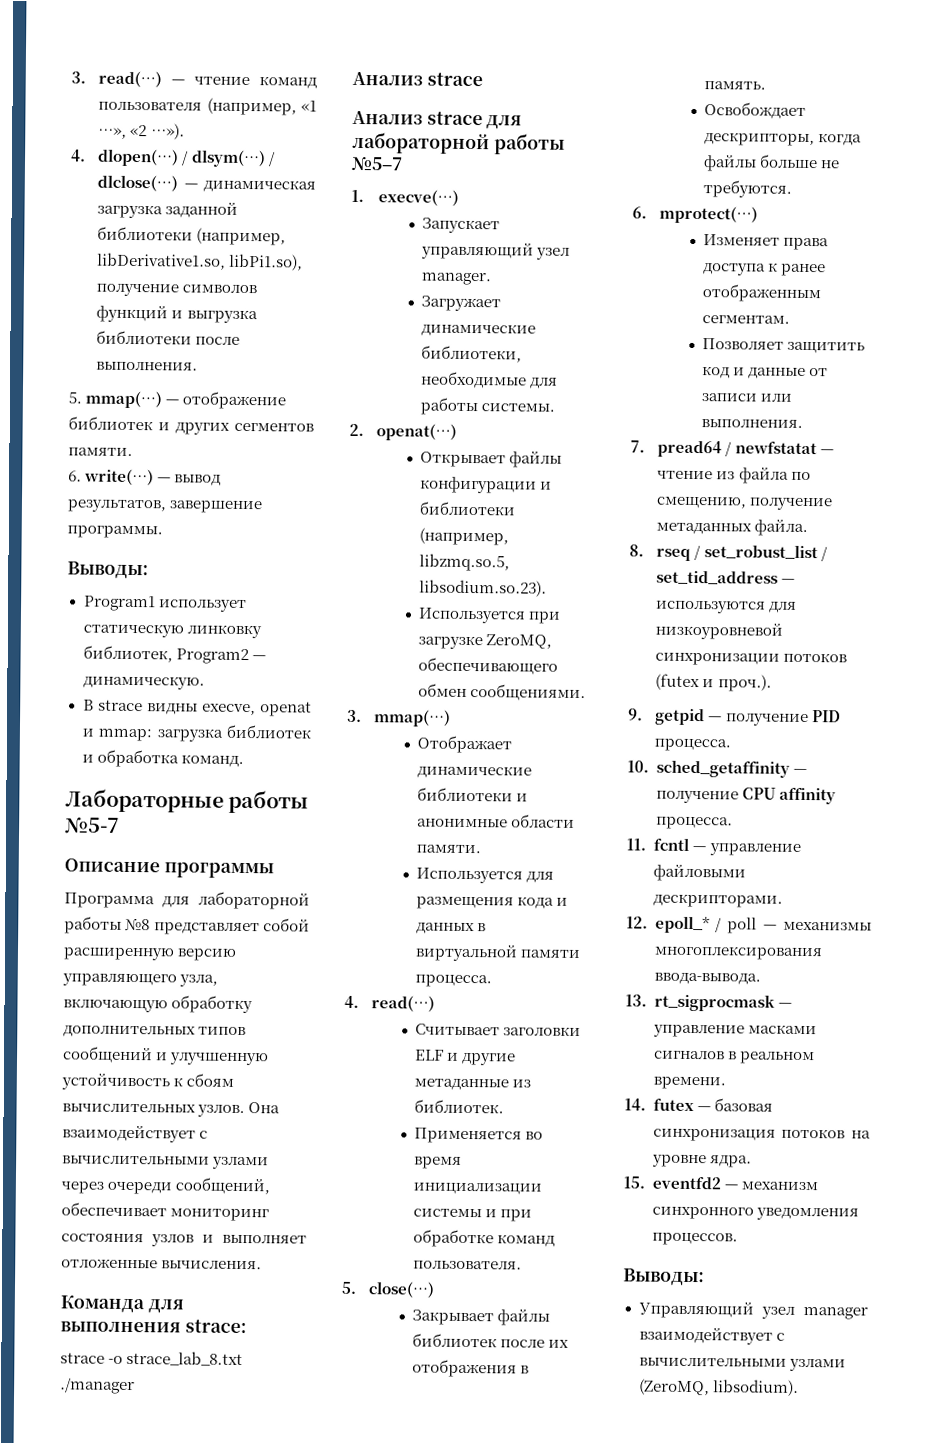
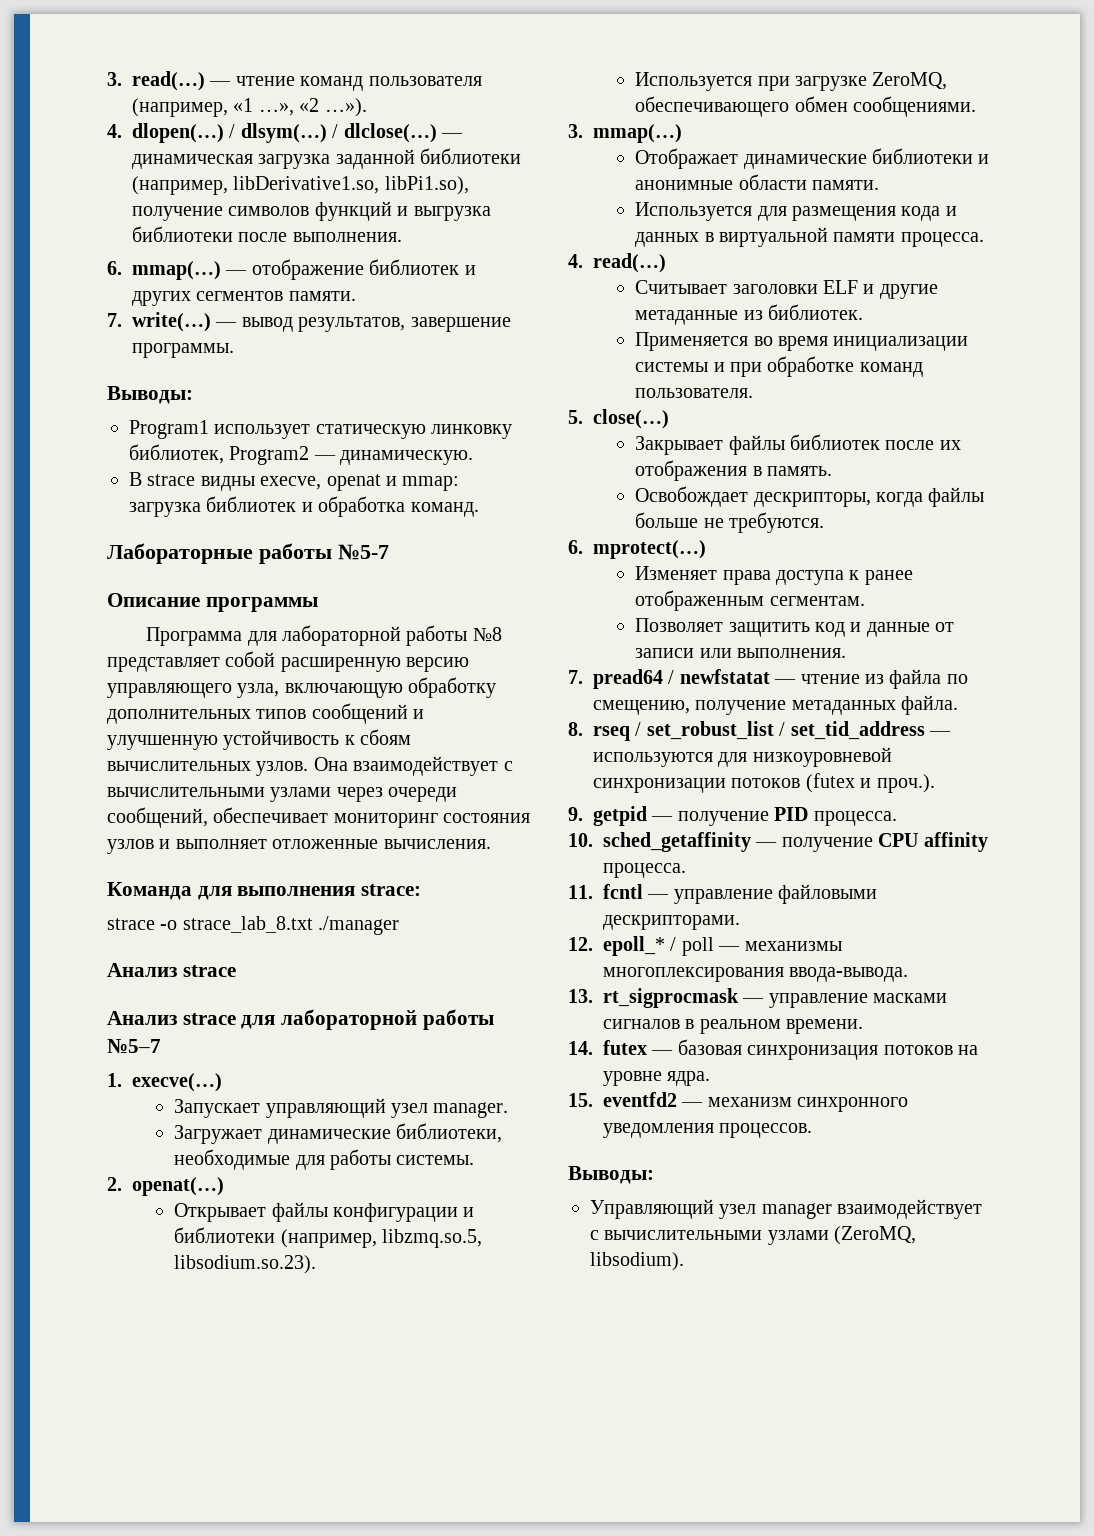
- 5. mmap(…)
+ 6. mmap(…)
- 6. write(…)
+ 7. write(…)

